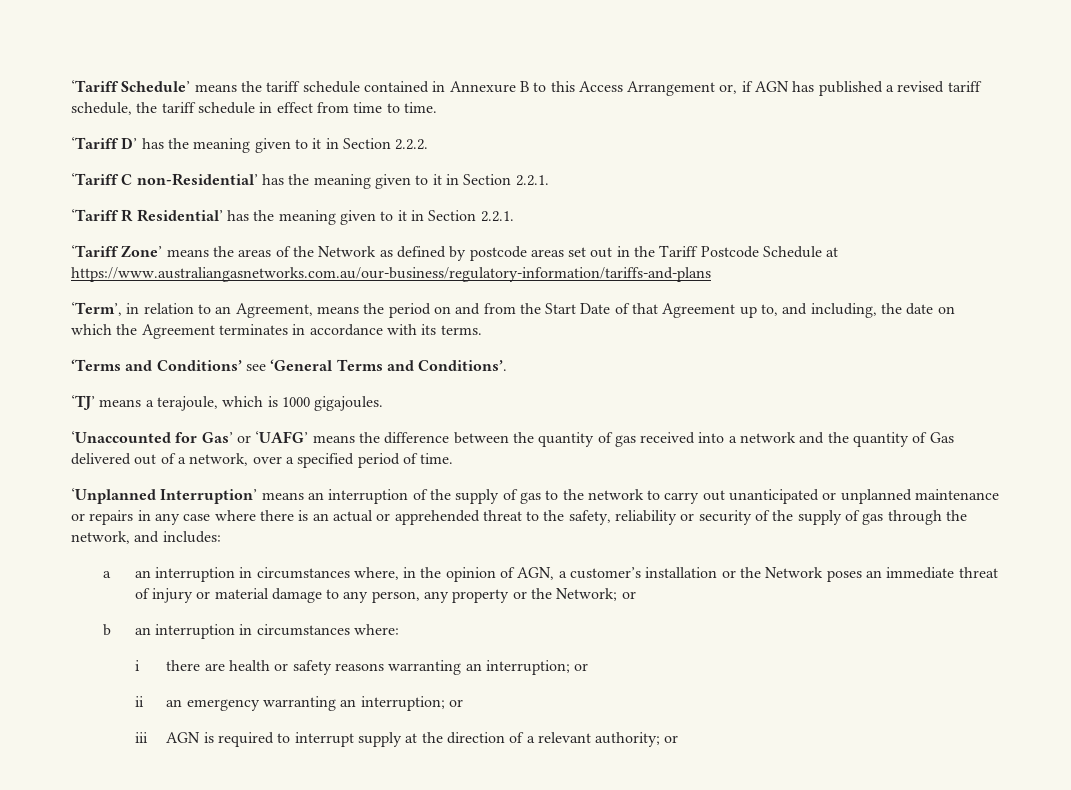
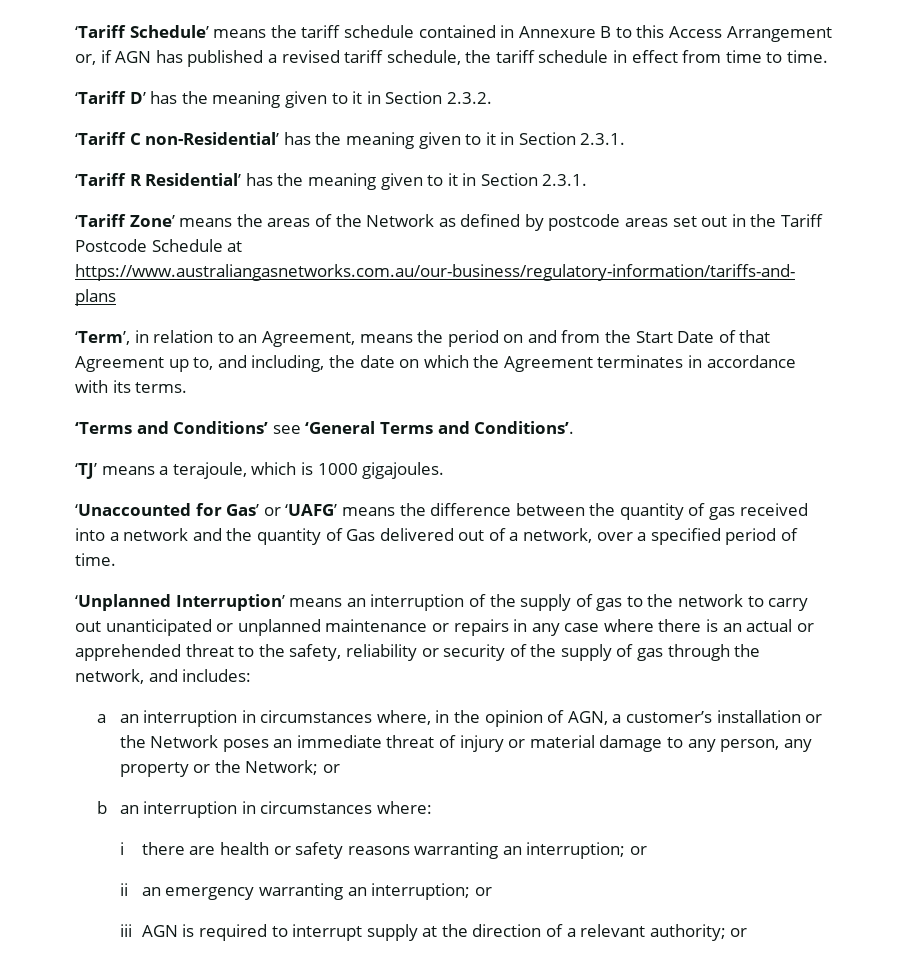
- ‘Tariff D’ has the meaning given to it in Section 2.2.2.
+ ‘Tariff D’ has the meaning given to it in Section 2.3.2.
- ‘Tariff C non-Residential’ has the meaning given to it in Section 2.2.1.
+ ‘Tariff C non-Residential’ has the meaning given to it in Section 2.3.1.
- ‘Tariff R Residential’ has the meaning given to it in Section 2.2.1.
+ ‘Tariff R Residential’ has the meaning given to it in Section 2.3.1.

